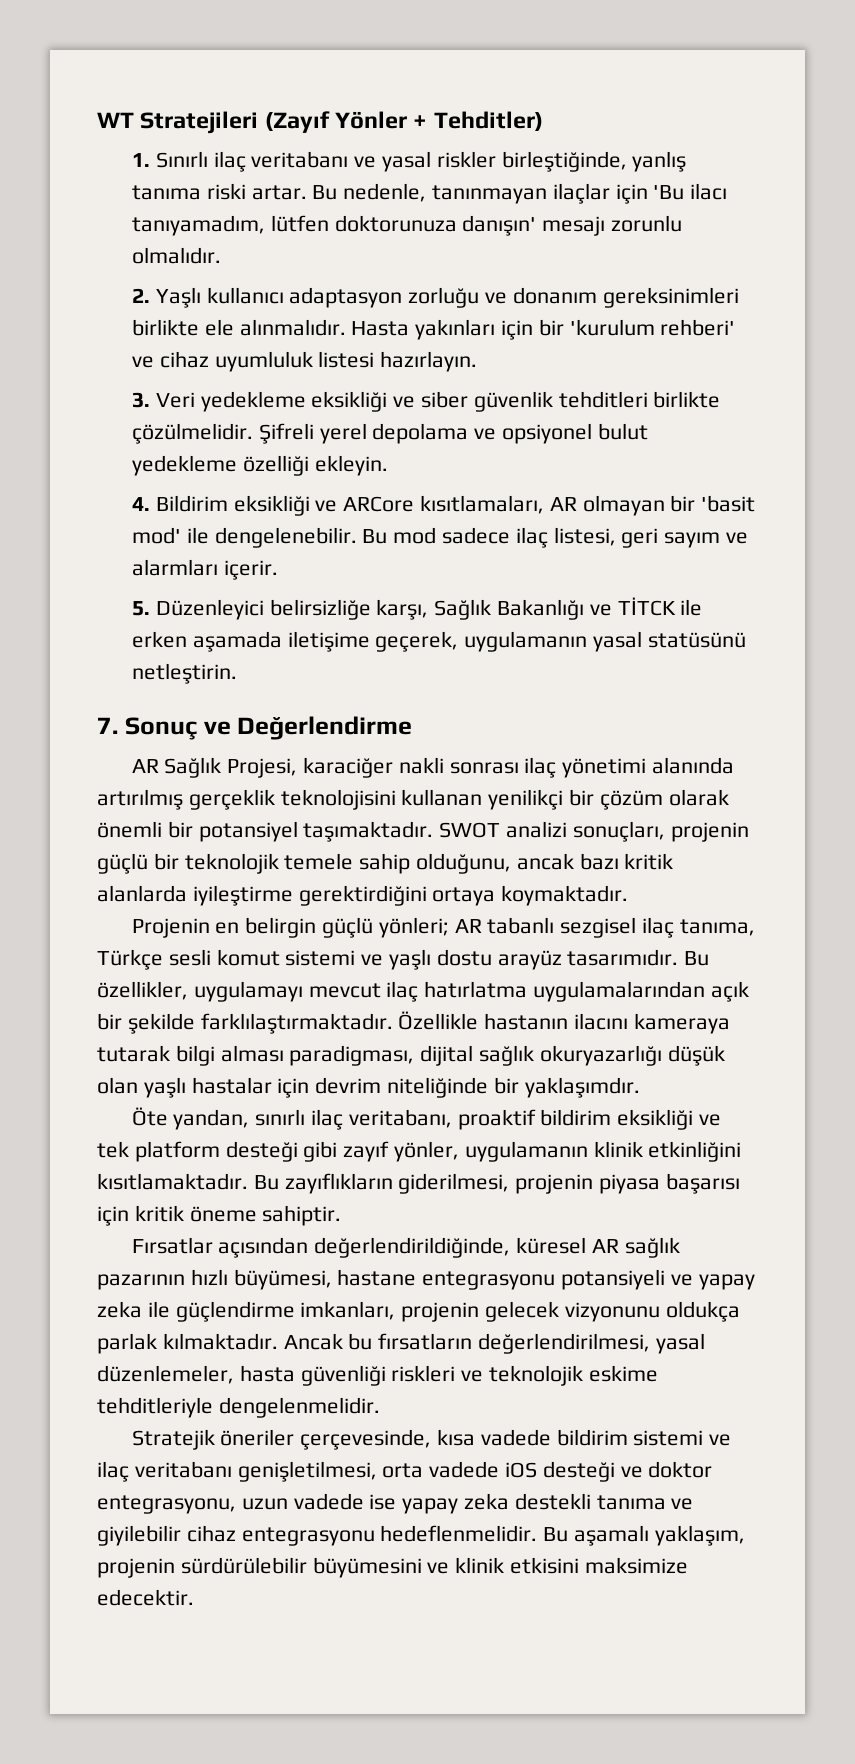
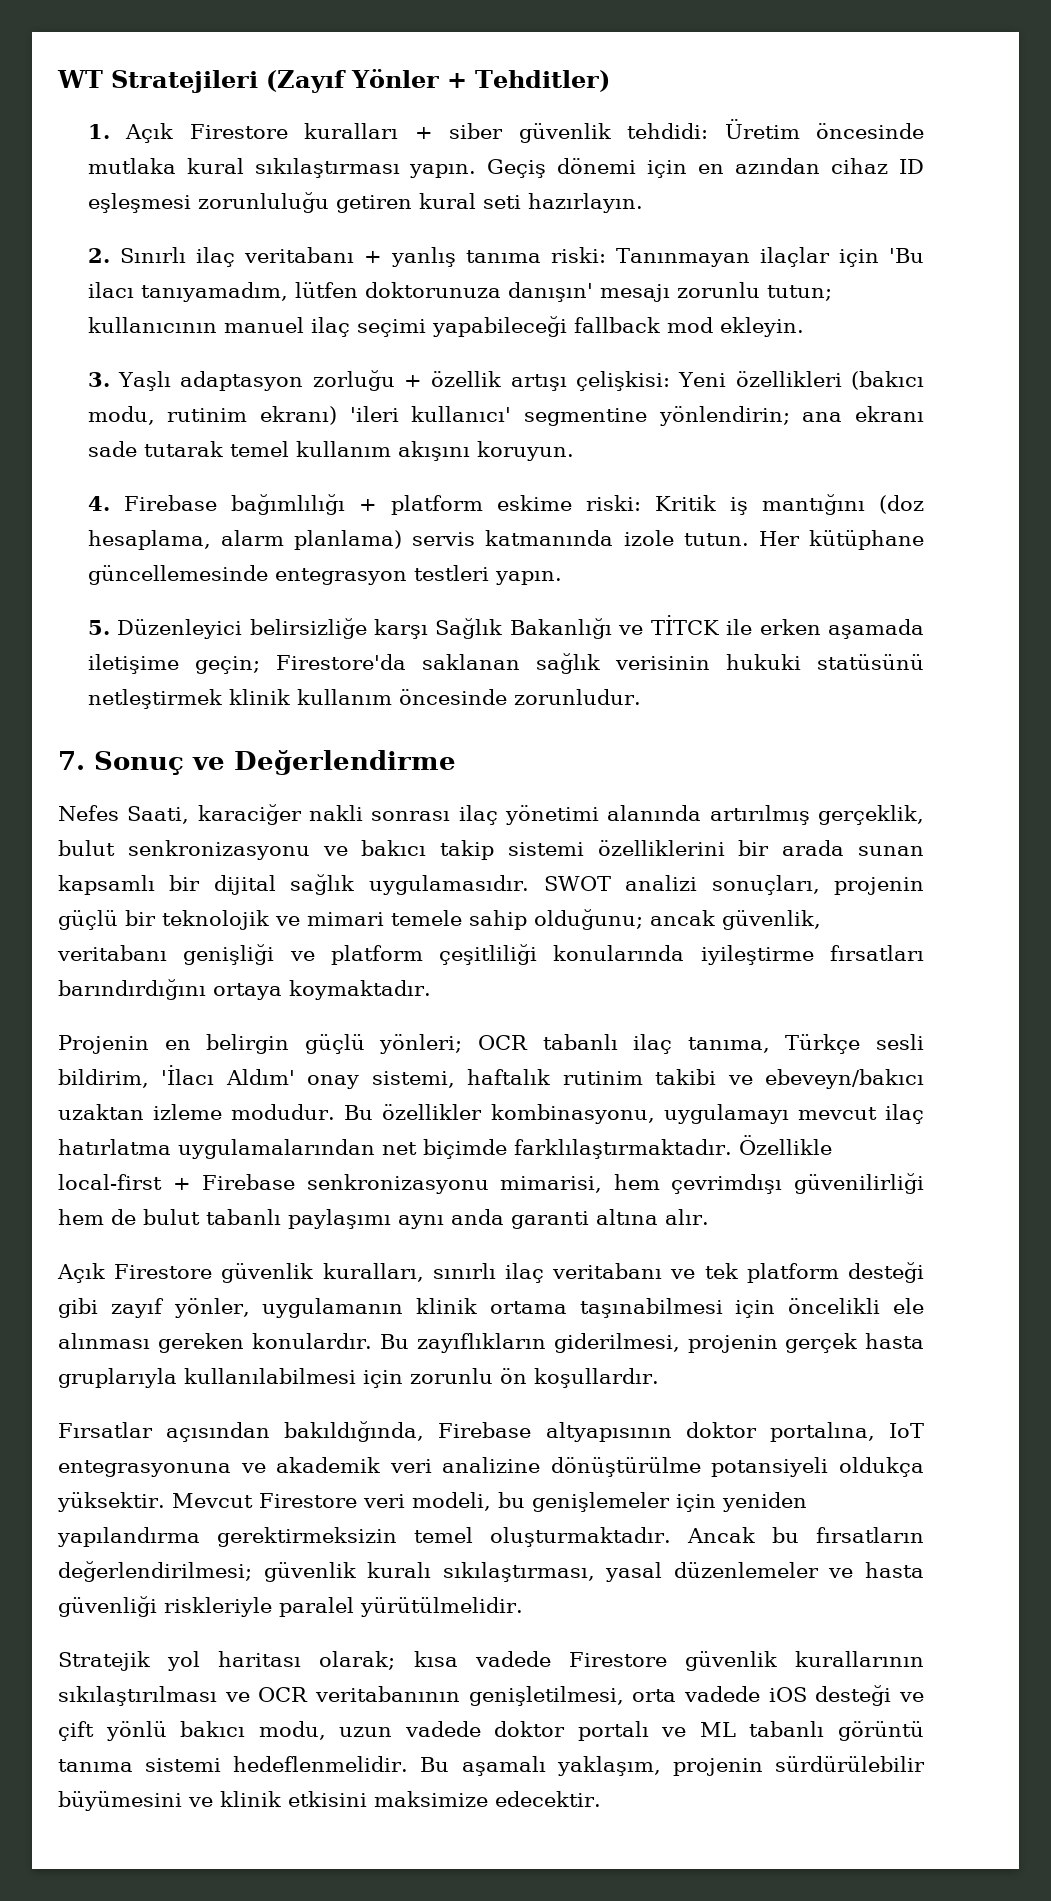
- 1. Sınırlı ilaç veritabanı ve yasal riskler birleştiğinde, yanlış tanıma riski artar. Bu nedenle, tanınmayan ilaçlar için 'Bu ilacı tanıyamadım, lütfen doktorunuza danışın' mesajı zorunlu olmalıdır.
- 2. Yaşlı kullanıcı adaptasyon zorluğu ve donanım gereksinimleri birlikte ele alınmalıdır. Hasta yakınları için bir 'kurulum rehberi' ve cihaz uyumluluk listesi hazırlayın.
- 3. Veri yedekleme eksikliği ve siber güvenlik tehditleri birlikte çözülmelidir. Şifreli yerel depolama ve opsiyonel bulut yedekleme özelliği ekleyin.
- 4. Bildirim eksikliği ve ARCore kısıtlamaları, AR olmayan bir 'basit mod' ile dengelenebilir. Bu mod sadece ilaç listesi, geri sayım ve alarmları içerir.
+ 1. Açık Firestore kuralları + siber güvenlik tehdidi: Üretim öncesinde mutlaka kural sıkılaştırması yapın. Geçiş dönemi için en azından cihaz ID eşleşmesi zorunluluğu getiren kural seti hazırlayın.
+ 2. Sınırlı ilaç veritabanı + yanlış tanıma riski: Tanınmayan ilaçlar için 'Bu ilacı tanıyamadım, lütfen doktorunuza danışın' mesajı zorunlu tutun; kullanıcının manuel ilaç seçimi yapabileceği fallback mod ekleyin.
+ 3. Yaşlı adaptasyon zorluğu + özellik artışı çelişkisi: Yeni özellikleri (bakıcı modu, rutinim ekranı) 'ileri kullanıcı' segmentine yönlendirin; ana ekranı sade tutarak temel kullanım akışını koruyun.
+ 4. Firebase bağımlılığı + platform eskime riski: Kritik iş mantığını (doz hesaplama, alarm planlama) servis katmanında izole tutun. Her kütüphane güncellemesinde entegrasyon testleri yapın.
- 5. Düzenleyici belirsizliğe karşı, Sağlık Bakanlığı ve TİTCK ile erken aşamada iletişime geçerek, uygulamanın yasal statüsünü netleştirin.
+ 5. Düzenleyici belirsizliğe karşı Sağlık Bakanlığı ve TİTCK ile erken aşamada iletişime geçin; Firestore'da saklanan sağlık verisinin hukuki statüsünü netleştirmek klinik kullanım öncesinde zorunludur.
- AR Sağlık Projesi, karaciğer nakli sonrası ilaç yönetimi alanında artırılmış gerçeklik teknolojisini kullanan yenilikçi bir çözüm olarak önemli bir potansiyel taşımaktadır.
+ Nefes Saati, karaciğer nakli sonrası ilaç yönetimi alanında artırılmış gerçeklik, bulut senkronizasyonu ve bakıcı takip sistemi özelliklerini bir arada sunan kapsamlı bir dijital sağlık uygulamasıdır.
- SWOT analizi sonuçları, projenin güçlü bir teknolojik temele sahip olduğunu, ancak bazı kritik alanlarda iyileştirme gerektirdiğini ortaya koymaktadır.
+ SWOT analizi sonuçları, projenin güçlü bir teknolojik ve mimari temele sahip olduğunu; ancak güvenlik, veritabanı genişliği ve platform çeşitliliği konularında iyileştirme fırsatları barındırdığını ortaya koymaktadır.
- Projenin en belirgin güçlü yönleri; AR tabanlı sezgisel ilaç tanıma, Türkçe sesli komut sistemi ve yaşlı dostu arayüz tasarımıdır. Bu özellikler, uygulamayı mevcut ilaç hatırlatma uygulamalarından açık bir şekilde farklılaştırmaktadır. Özellikle hastanın ilacını kameraya tutarak bilgi alması paradigması, dijital sağlık okuryazarlığı düşük olan yaşlı hastalar için devrim niteliğinde bir yaklaşımdır.
- Öte yandan, sınırlı ilaç veritabanı, proaktif bildirim eksikliği ve tek platform desteği gibi zayıf yönler, uygulamanın klinik etkinliğini kısıtlamaktadır. Bu zayıflıkların giderilmesi, projenin piyasa başarısı için kritik öneme sahiptir.
- Fırsatlar açısından değerlendirildiğinde, küresel AR sağlık pazarının hızlı büyümesi, hastane entegrasyonu potansiyeli ve yapay zeka ile güçlendirme imkanları, projenin gelecek vizyonunu oldukça parlak kılmaktadır. Ancak bu fırsatların değerlendirilmesi, yasal düzenlemeler, hasta güvenliği riskleri ve teknolojik eskime tehditleriyle dengelenmelidir.
- Stratejik öneriler çerçevesinde, kısa vadede bildirim sistemi ve ilaç veritabanı genişletilmesi, orta vadede iOS desteği ve doktor entegrasyonu, uzun vadede ise yapay zeka destekli tanıma ve giyilebilir cihaz entegrasyonu hedeflenmelidir.
+ Projenin en belirgin güçlü yönleri; OCR tabanlı ilaç tanıma, Türkçe sesli bildirim, 'İlacı Aldım' onay sistemi, haftalık rutinim takibi ve ebeveyn/bakıcı uzaktan izleme modudur. Bu özellikler kombinasyonu, uygulamayı mevcut ilaç hatırlatma uygulamalarından net biçimde farklılaştırmaktadır. Özellikle local-first + Firebase senkronizasyonu mimarisi, hem çevrimdışı güvenilirliği hem de bulut tabanlı paylaşımı aynı anda garanti altına alır.
+ Açık Firestore güvenlik kuralları, sınırlı ilaç veritabanı ve tek platform desteği gibi zayıf yönler, uygulamanın klinik ortama taşınabilmesi için öncelikli ele alınması gereken konulardır. Bu zayıflıkların giderilmesi, projenin gerçek hasta gruplarıyla kullanılabilmesi için zorunlu ön koşullardır.
+ Fırsatlar açısından bakıldığında, Firebase altyapısının doktor portalına, IoT entegrasyonuna ve akademik veri analizine dönüştürülme potansiyeli oldukça yüksektir. Mevcut Firestore veri modeli, bu genişlemeler için yeniden yapılandırma gerektirmeksizin temel oluşturmaktadır. Ancak bu fırsatların değerlendirilmesi; güvenlik kuralı sıkılaştırması, yasal düzenlemeler ve hasta güvenliği riskleriyle paralel yürütülmelidir.
+ Stratejik yol haritası olarak; kısa vadede Firestore güvenlik kurallarının sıkılaştırılması ve OCR veritabanının genişletilmesi, orta vadede iOS desteği ve çift yönlü bakıcı modu, uzun vadede doktor portalı ve ML tabanlı görüntü tanıma sistemi hedeflenmelidir.

